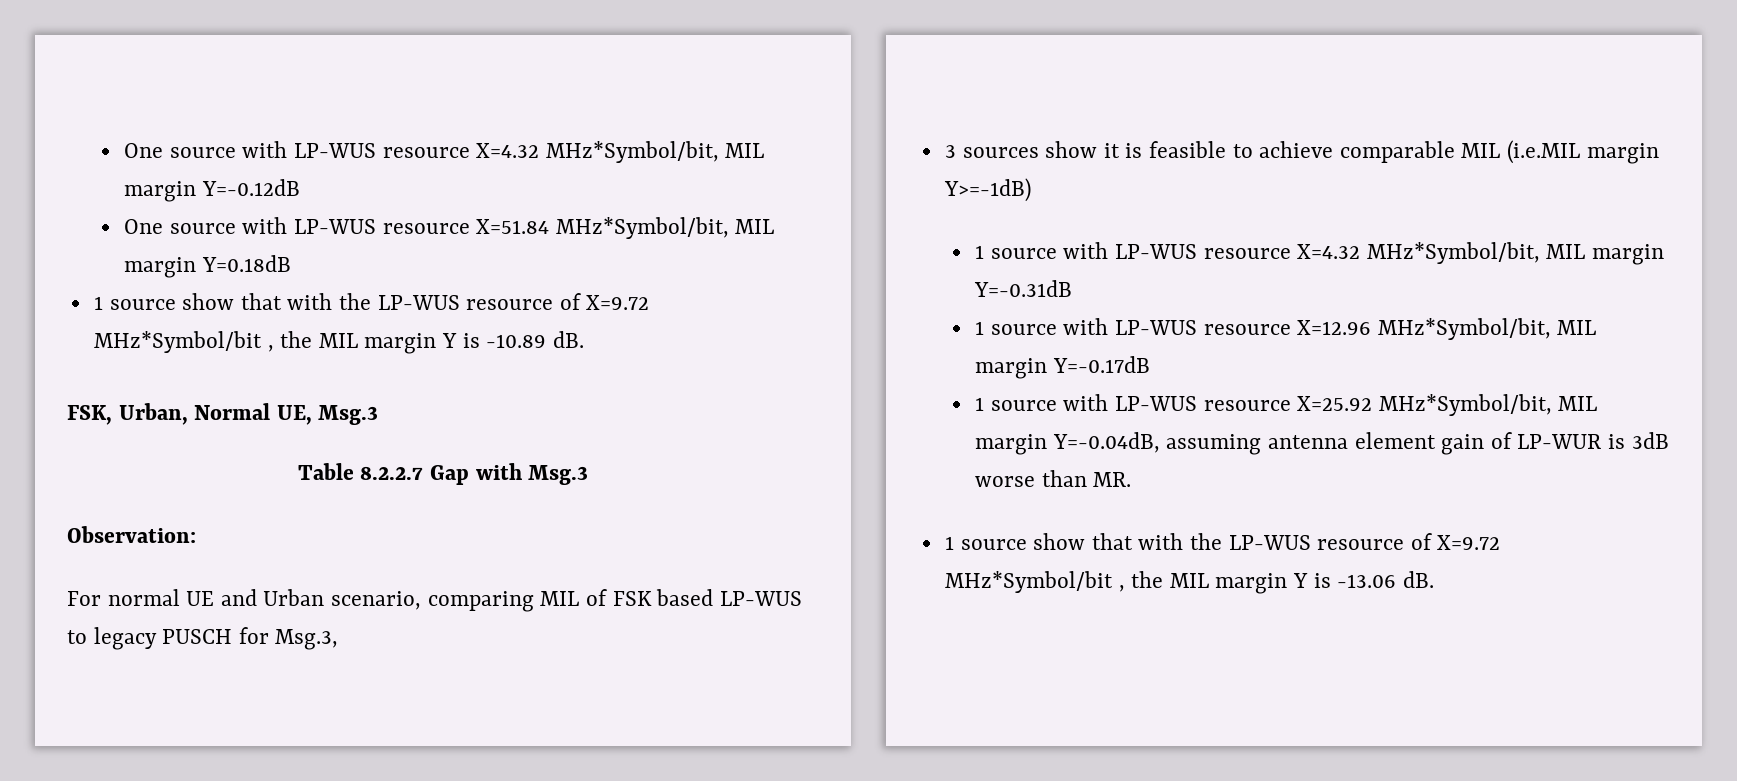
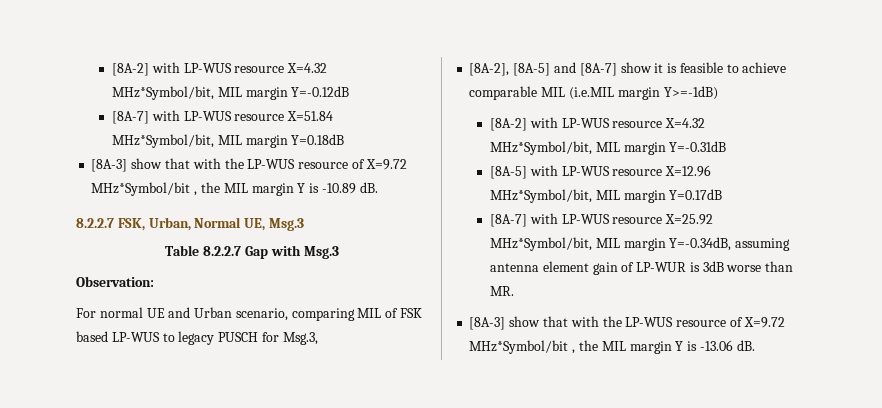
- One source with LP-WUS resource X=4.32 MHz*Symbol/bit, MIL margin Y=-0.12dB
+ [8A-2] with LP-WUS resource X=4.32 MHz*Symbol/bit, MIL margin Y=-0.12dB
- One source with LP-WUS resource X=51.84 MHz*Symbol/bit, MIL margin Y=0.18dB
+ [8A-7] with LP-WUS resource X=51.84 MHz*Symbol/bit, MIL margin Y=0.18dB
- 1 source show that with the LP-WUS resource of X=9.72 MHz*Symbol/bit , the MIL margin Y is -10.89 dB.
+ [8A-3] show that with the LP-WUS resource of X=9.72 MHz*Symbol/bit , the MIL margin Y is -10.89 dB.
- FSK, Urban, Normal UE, Msg.3
+ 8.2.2.7 FSK, Urban, Normal UE, Msg.3
- 3 sources show it is feasible to achieve comparable MIL (i.e.MIL margin Y>=-1dB)
+ [8A-2], [8A-5] and [8A-7] show it is feasible to achieve comparable MIL (i.e.MIL margin Y>=-1dB)
- 1 source with LP-WUS resource X=4.32 MHz*Symbol/bit, MIL margin Y=-0.31dB
+ [8A-2] with LP-WUS resource X=4.32 MHz*Symbol/bit, MIL margin Y=-0.31dB
- 1 source with LP-WUS resource X=12.96 MHz*Symbol/bit, MIL margin Y=-0.17dB
- 1 source with LP-WUS resource X=25.92 MHz*Symbol/bit, MIL margin Y=-0.04dB, assuming antenna element gain of LP-WUR is 3dB worse than MR.
+ [8A-5] with LP-WUS resource X=12.96 MHz*Symbol/bit, MIL margin Y=0.17dB
+ [8A-7] with LP-WUS resource X=25.92 MHz*Symbol/bit, MIL margin Y=-0.34dB, assuming antenna element gain of LP-WUR is 3dB worse than MR.
- 1 source show that with the LP-WUS resource of X=9.72 MHz*Symbol/bit , the MIL margin Y is -13.06 dB.
+ [8A-3] show that with the LP-WUS resource of X=9.72 MHz*Symbol/bit , the MIL margin Y is -13.06 dB.

